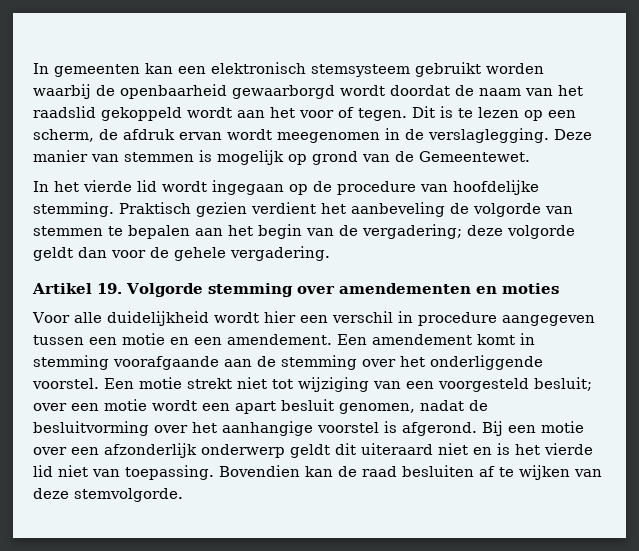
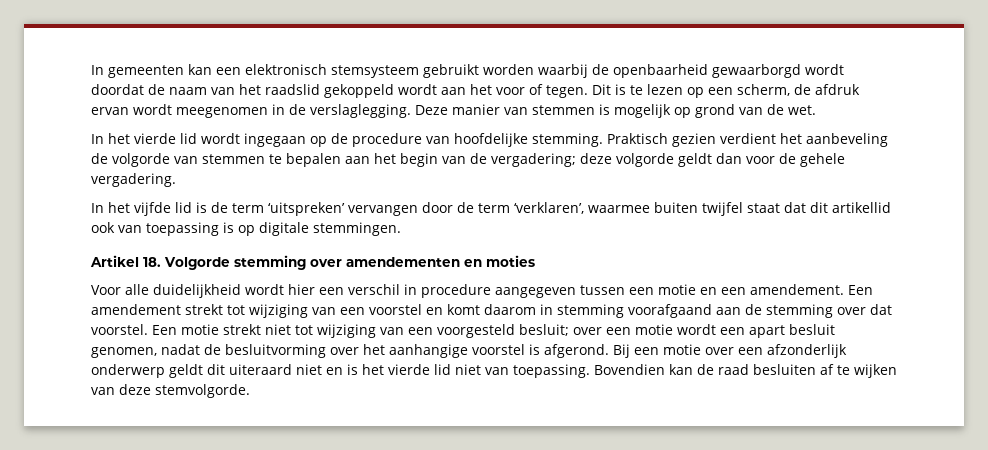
- Deze manier van stemmen is mogelijk op grond van de Gemeentewet.
+ Deze manier van stemmen is mogelijk op grond van de wet.
+ In het vijfde lid is de term ‘uitspreken’ vervangen door de term ‘verklaren’, waarmee buiten twijfel staat dat dit artikellid ook van toepassing is op digitale stemmingen.
- Artikel 19. Volgorde stemming over amendementen en moties
+ Artikel 18. Volgorde stemming over amendementen en moties
- Een amendement komt in stemming voorafgaande aan de stemming over het onderliggende voorstel.
+ Een amendement strekt tot wijziging van een voorstel en komt daarom in stemming voorafgaand aan de stemming over dat voorstel.

